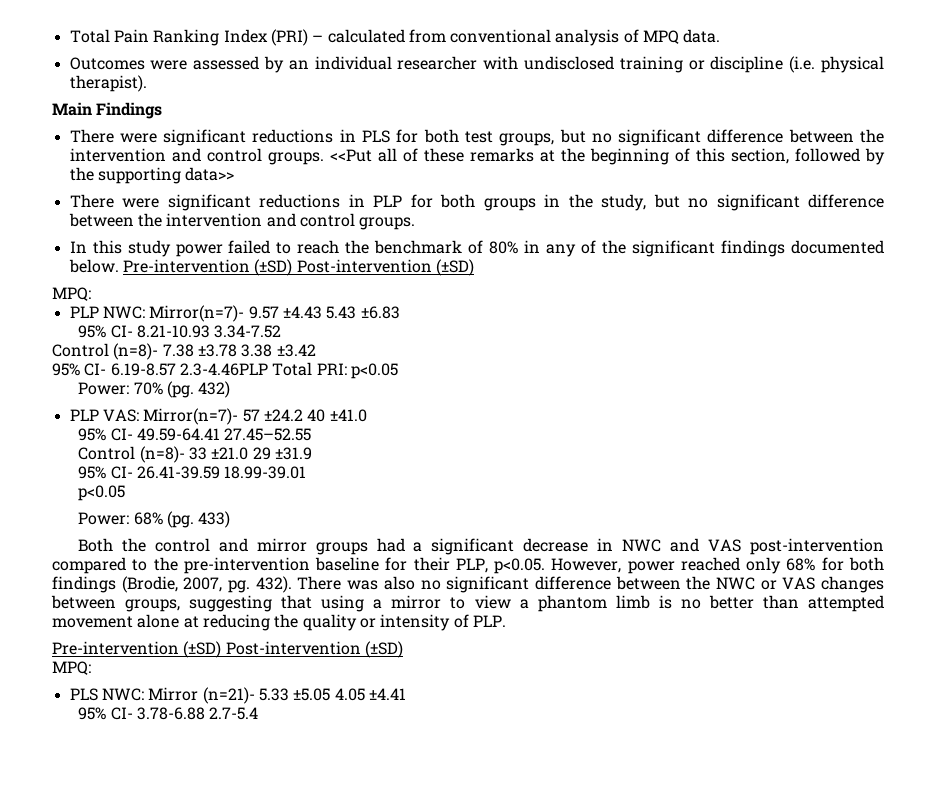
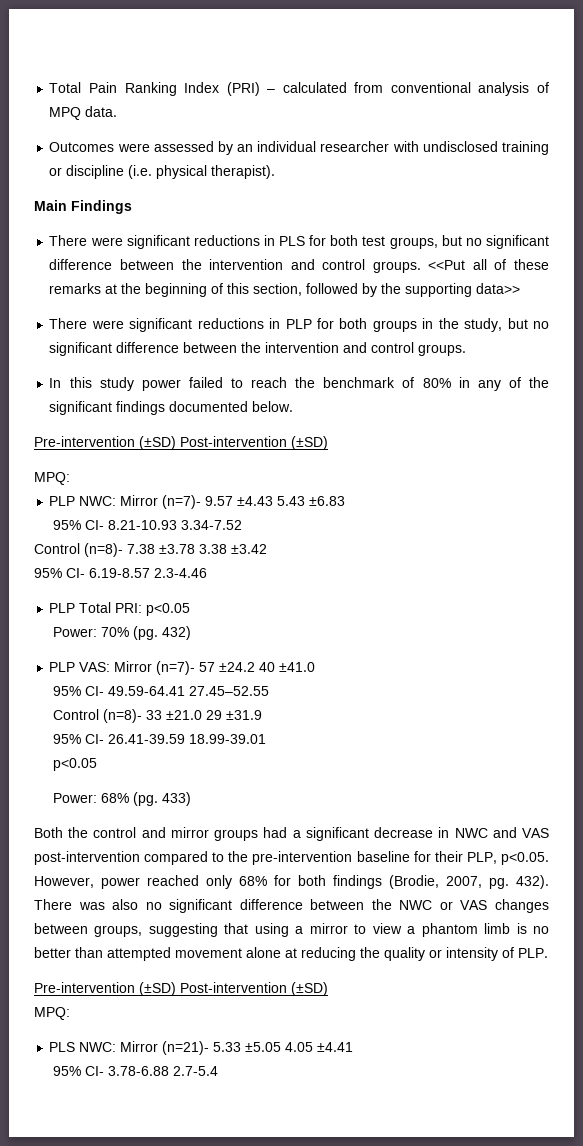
- In this study power failed to reach the benchmark of 80% in any of the significant findings documented below. Pre-intervention (±SD) Post-intervention (±SD)
+ In this study power failed to reach the benchmark of 80% in any of the significant findings documented below.
+ Pre-intervention (±SD) Post-intervention (±SD)
- PLP NWC: Mirror(n=7)- 9.57 ±4.43 5.43 ±6.83
+ PLP NWC: Mirror (n=7)- 9.57 ±4.43 5.43 ±6.83
- 95% CI- 6.19-8.57 2.3-4.46PLP Total PRI: p<0.05
+ 95% CI- 6.19-8.57 2.3-4.46
+ PLP Total PRI: p<0.05
- PLP VAS: Mirror(n=7)- 57 ±24.2 40 ±41.0
+ PLP VAS: Mirror (n=7)- 57 ±24.2 40 ±41.0

